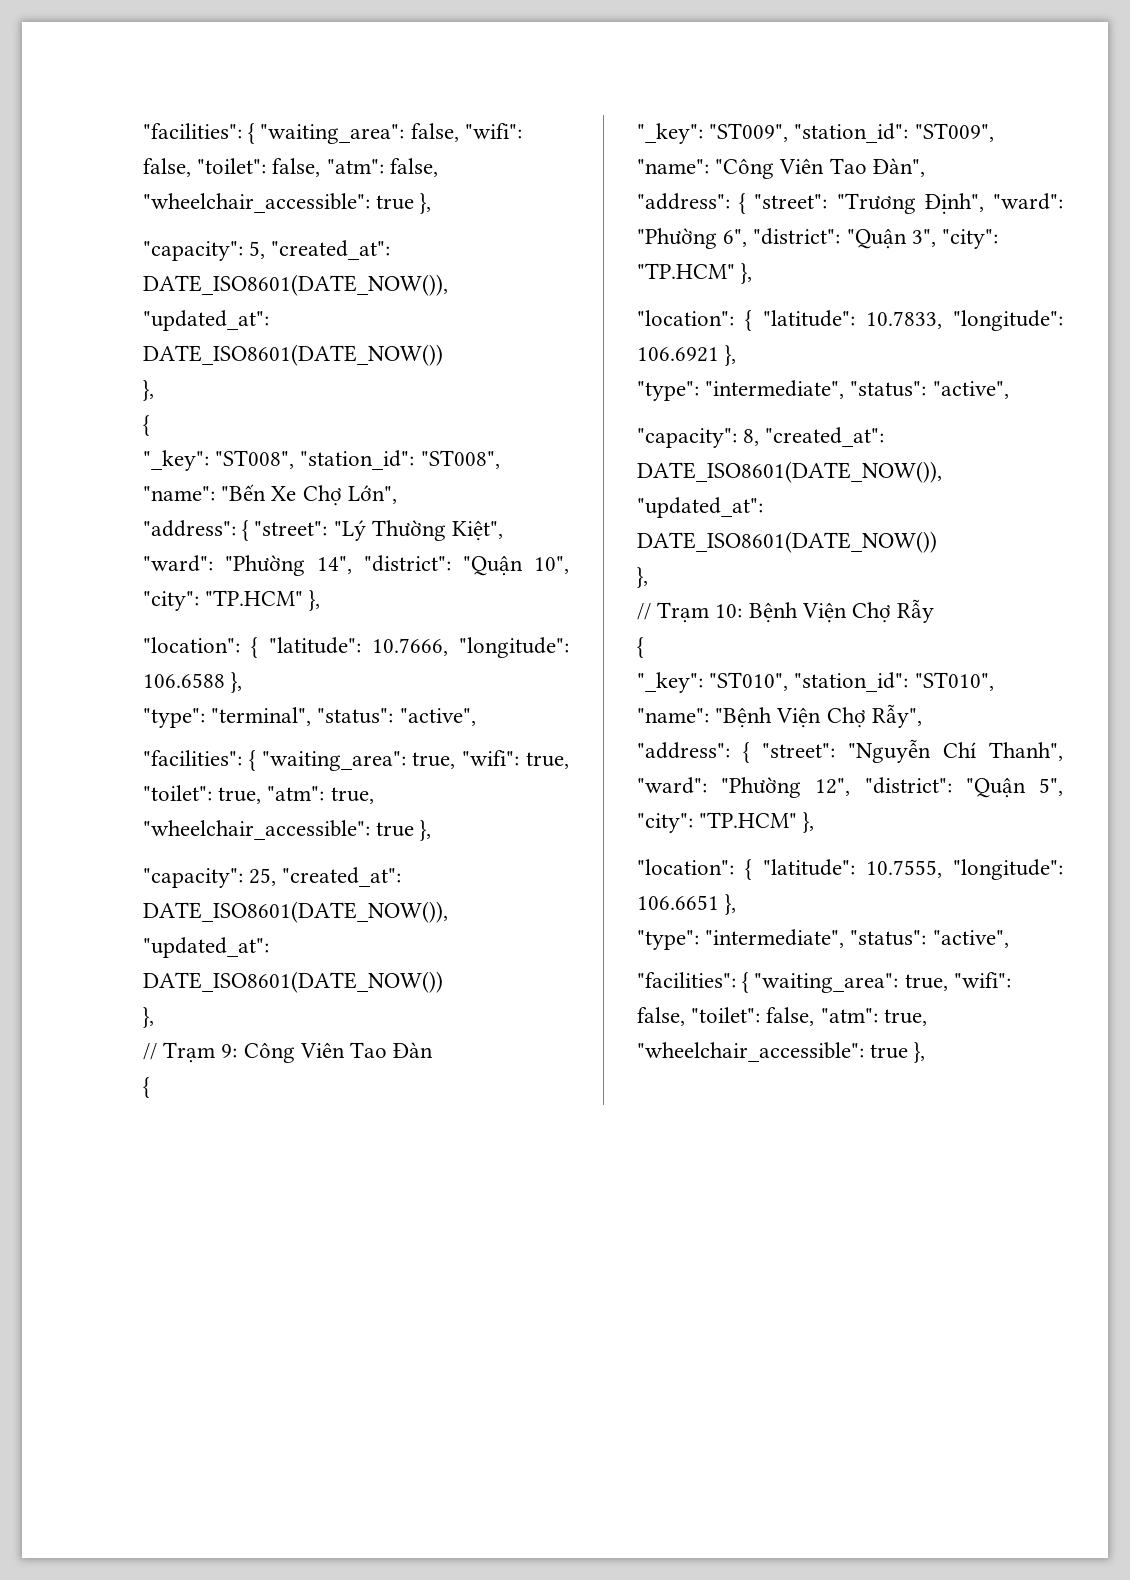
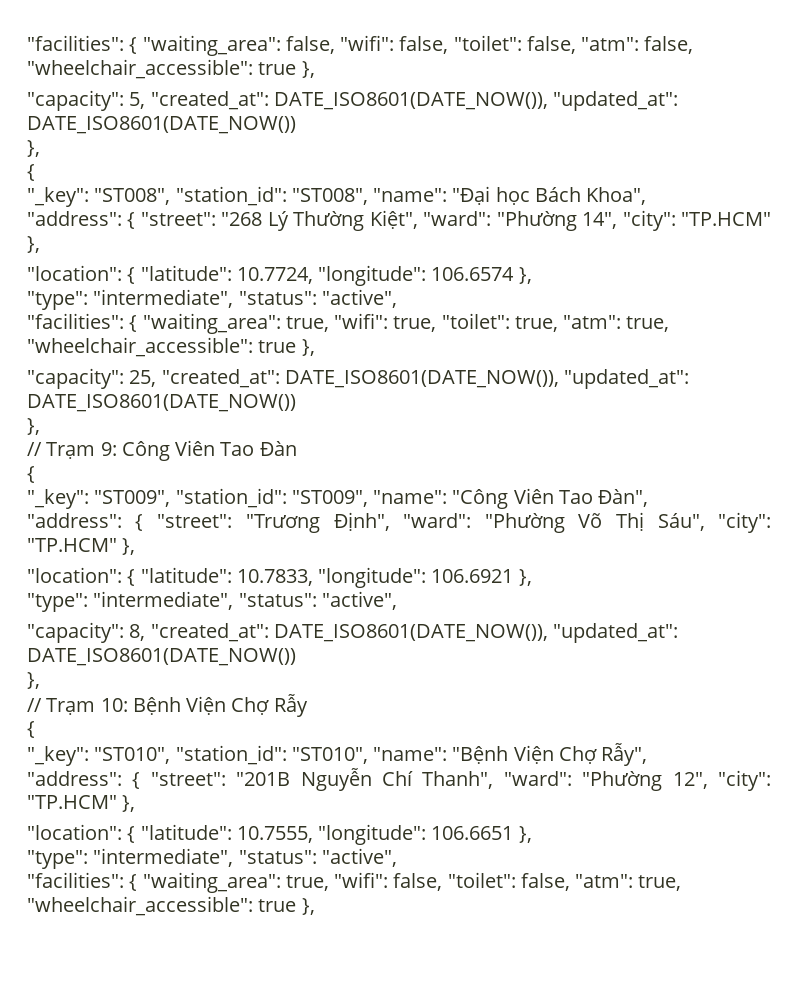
- "_key": "ST008", "station_id": "ST008", "name": "Bến Xe Chợ Lớn",
- "address": { "street": "Lý Thường Kiệt", "ward": "Phường 14", "district": "Quận 10", "city": "TP.HCM" },
- "location": { "latitude": 10.7666, "longitude": 106.6588 },
- "type": "terminal", "status": "active",
+ "_key": "ST008", "station_id": "ST008", "name": "Đại học Bách Khoa",
+ "address": { "street": "268 Lý Thường Kiệt", "ward": "Phường 14", "city": "TP.HCM" },
+ "location": { "latitude": 10.7724, "longitude": 106.6574 },
+ "type": "intermediate", "status": "active",
- "address": { "street": "Trương Định", "ward": "Phường 6", "district": "Quận 3", "city": "TP.HCM" },
+ "address": { "street": "Trương Định", "ward": "Phường Võ Thị Sáu", "city": "TP.HCM" },
- "address": { "street": "Nguyễn Chí Thanh", "ward": "Phường 12", "district": "Quận 5", "city": "TP.HCM" },
+ "address": { "street": "201B Nguyễn Chí Thanh", "ward": "Phường 12", "city": "TP.HCM" },

